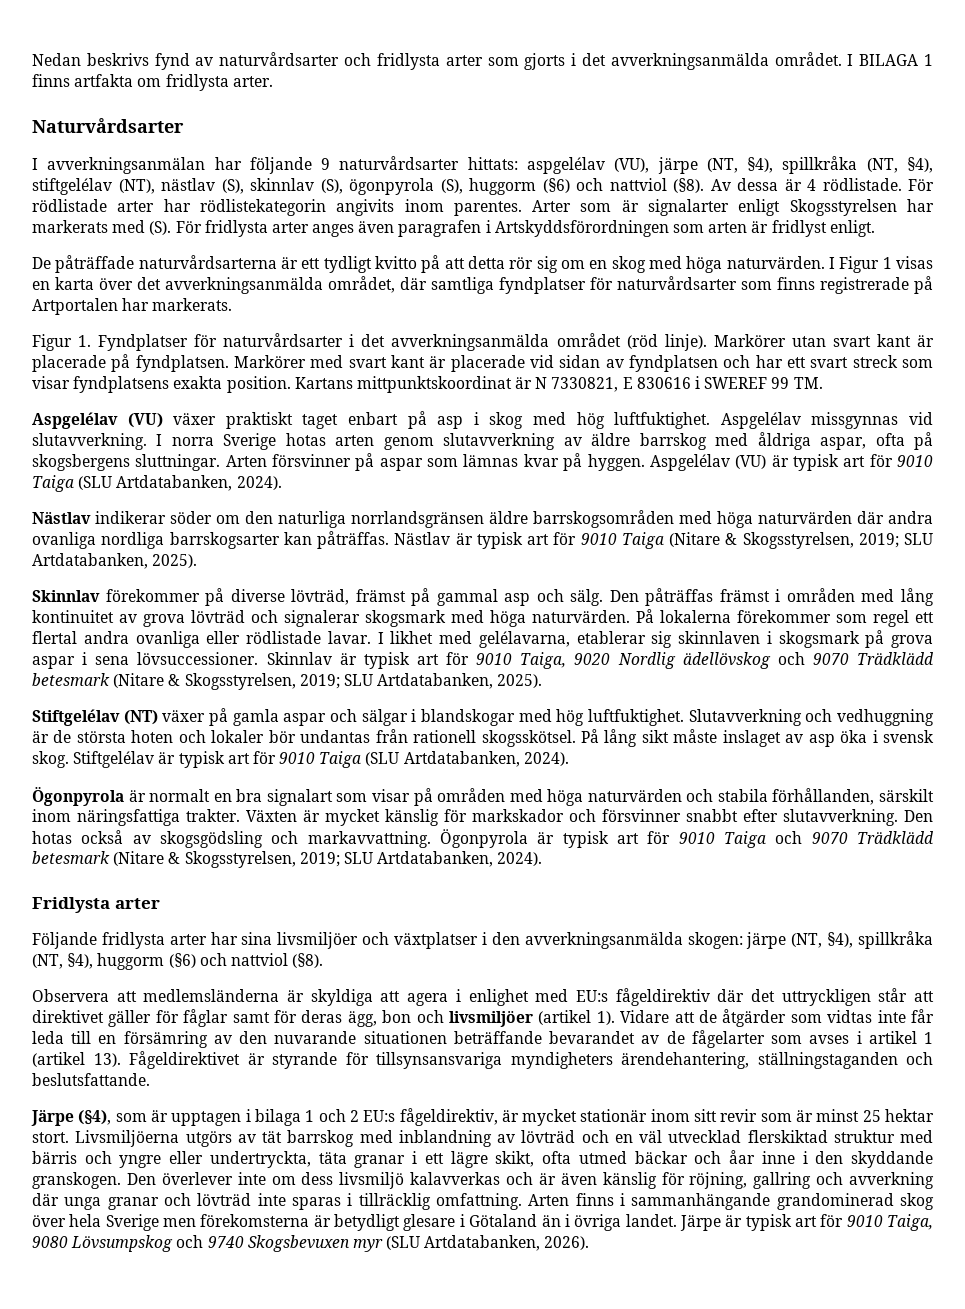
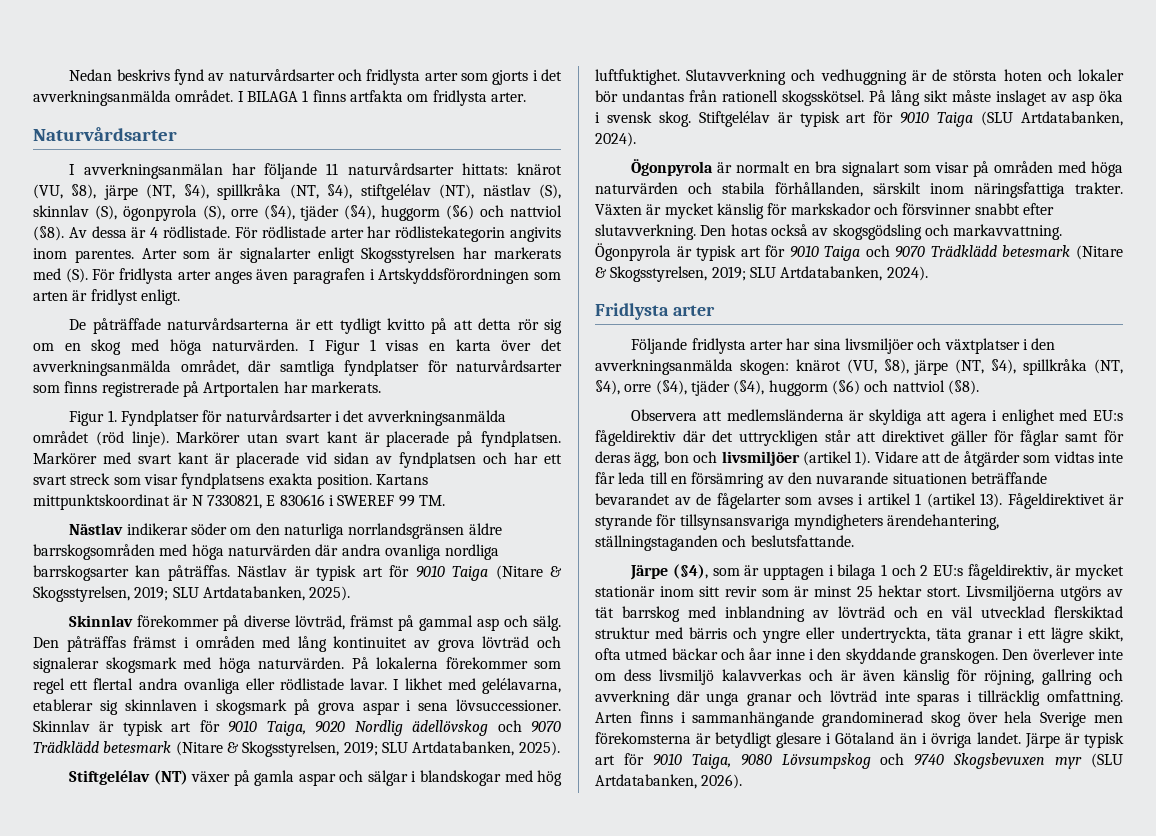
- I avverkningsanmälan har följande 9 naturvårdsarter hittats: aspgelélav (VU), järpe (NT, §4), spillkråka (NT, §4), stiftgelélav (NT), nästlav (S), skinnlav (S), ögonpyrola (S), huggorm (§6) och nattviol (§8).
+ I avverkningsanmälan har följande 11 naturvårdsarter hittats: knärot (VU, §8), järpe (NT, §4), spillkråka (NT, §4), stiftgelélav (NT), nästlav (S), skinnlav (S), ögonpyrola (S), orre (§4), tjäder (§4), huggorm (§6) och nattviol (§8).
- Aspgelélav (VU) växer praktiskt taget enbart på asp i skog med hög luftfuktighet. Aspgelélav missgynnas vid slutavverkning. I norra Sverige hotas arten genom slutavverkning av äldre barrskog med åldriga aspar, ofta på skogsbergens sluttningar. Arten försvinner på aspar som lämnas kvar på hyggen. Aspgelélav (VU) är typisk art för 9010 Taiga (SLU Artdatabanken, 2024).
- Följande fridlysta arter har sina livsmiljöer och växtplatser i den avverkningsanmälda skogen: järpe (NT, §4), spillkråka (NT, §4), huggorm (§6) och nattviol (§8).
+ Följande fridlysta arter har sina livsmiljöer och växtplatser i den avverkningsanmälda skogen: knärot (VU, §8), järpe (NT, §4), spillkråka (NT, §4), orre (§4), tjäder (§4), huggorm (§6) och nattviol (§8).

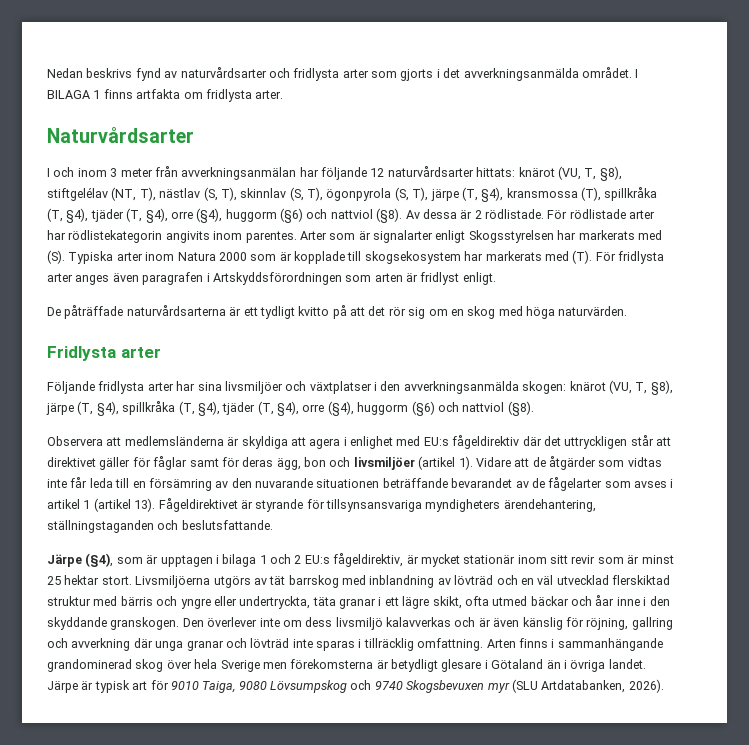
- I avverkningsanmälan har följande 11 naturvårdsarter hittats: knärot (VU, §8), järpe (NT, §4), spillkråka (NT, §4), stiftgelélav (NT), nästlav (S), skinnlav (S), ögonpyrola (S), orre (§4), tjäder (§4), huggorm (§6) och nattviol (§8).
+ I och inom 3 meter från avverkningsanmälan har följande 12 naturvårdsarter hittats: knärot (VU, T, §8), stiftgelélav (NT, T), nästlav (S, T), skinnlav (S, T), ögonpyrola (S, T), järpe (T, §4), kransmossa (T), spillkråka (T, §4), tjäder (T, §4), orre (§4), huggorm (§6) och nattviol (§8).
- Av dessa är 4 rödlistade.
+ Av dessa är 2 rödlistade.
- Arter som är signalarter enligt Skogsstyrelsen har markerats med (S). För fridlysta arter anges även paragrafen i Artskyddsförordningen som arten är fridlyst enligt.
+ Arter som är signalarter enligt Skogsstyrelsen har markerats med (S). Typiska arter inom Natura 2000 som är kopplade till skogsekosystem har markerats med (T). För fridlysta arter anges även paragrafen i Artskyddsförordningen som arten är fridlyst enligt.
- De påträffade naturvårdsarterna är ett tydligt kvitto på att detta rör sig om en skog med höga naturvärden. I Figur 1 visas en karta över det avverkningsanmälda området, där samtliga fyndplatser för naturvårdsarter som finns registrerade på Artportalen har markerats.
- Figur 1. Fyndplatser för naturvårdsarter i det avverkningsanmälda området (röd linje). Markörer utan svart kant är placerade på fyndplatsen. Markörer med svart kant är placerade vid sidan av fyndplatsen och har ett svart streck som visar fyndplatsens exakta position. Kartans mittpunktskoordinat är N 7330821, E 830616 i SWEREF 99 TM.
- Nästlav indikerar söder om den naturliga norrlandsgränsen äldre barrskogsområden med höga naturvärden där andra ovanliga nordliga barrskogsarter kan påträffas. Nästlav är typisk art för 9010 Taiga (Nitare & Skogsstyrelsen, 2019; SLU Artdatabanken, 2025).
- Skinnlav förekommer på diverse lövträd, främst på gammal asp och sälg. Den påträffas främst i områden med lång kontinuitet av grova lövträd och signalerar skogsmark med höga naturvärden. På lokalerna förekommer som regel ett flertal andra ovanliga eller rödlistade lavar. I likhet med gelélavarna, etablerar sig skinnlaven i skogsmark på grova aspar i sena lövsuccessioner. Skinnlav är typisk art för 9010 Taiga, 9020 Nordlig ädellövskog och 9070 Trädklädd betesmark (Nitare & Skogsstyrelsen, 2019; SLU Artdatabanken, 2025).
- Stiftgelélav (NT) växer på gamla aspar och sälgar i blandskogar med hög luftfuktighet. Slutavverkning och vedhuggning är de största hoten och lokaler bör undantas från rationell skogsskötsel. På lång sikt måste inslaget av asp öka i svensk skog. Stiftgelélav är typisk art för 9010 Taiga (SLU Artdatabanken, 2024).
- Ögonpyrola är normalt en bra signalart som visar på områden med höga naturvärden och stabila förhållanden, särskilt inom näringsfattiga trakter. Växten är mycket känslig för markskador och försvinner snabbt efter slutavverkning. Den hotas också av skogsgödsling och markavvattning. Ögonpyrola är typisk art för 9010 Taiga och 9070 Trädklädd betesmark (Nitare & Skogsstyrelsen, 2019; SLU Artdatabanken, 2024).
+ De påträffade naturvårdsarterna är ett tydligt kvitto på att det rör sig om en skog med höga naturvärden.
- Följande fridlysta arter har sina livsmiljöer och växtplatser i den avverkningsanmälda skogen: knärot (VU, §8), järpe (NT, §4), spillkråka (NT, §4), orre (§4), tjäder (§4), huggorm (§6) och nattviol (§8).
+ Följande fridlysta arter har sina livsmiljöer och växtplatser i den avverkningsanmälda skogen: knärot (VU, T, §8), järpe (T, §4), spillkråka (T, §4), tjäder (T, §4), orre (§4), huggorm (§6) och nattviol (§8).

